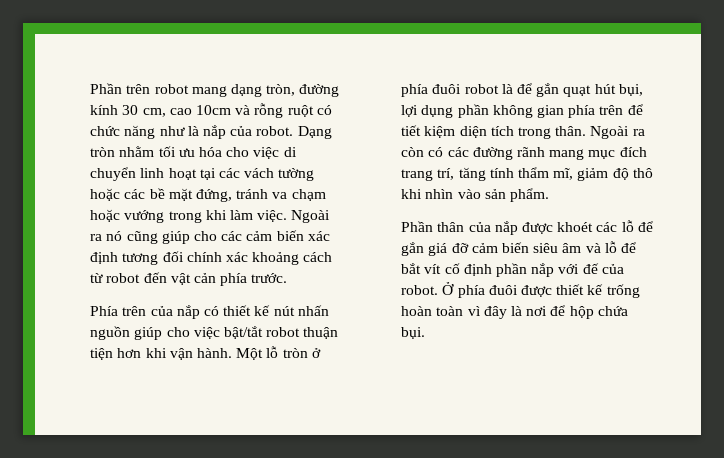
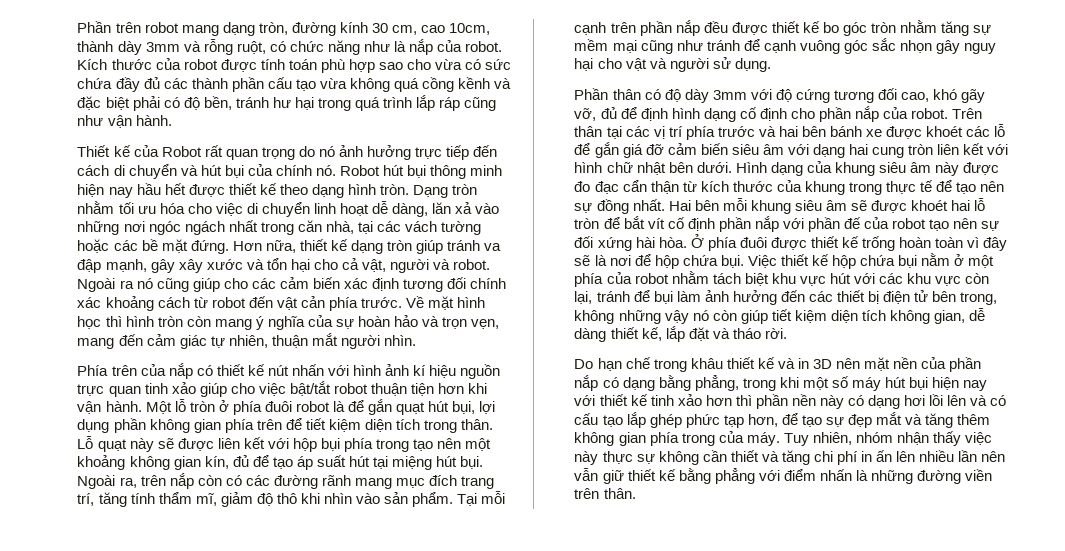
- Phần trên robot mang dạng tròn, đường kính 30 cm, cao 10cm và rỗng ruột có chức năng như là nắp của robot.
+ Phần trên robot mang dạng tròn, đường kính 30 cm, cao 10cm, thành dày 3mm và rỗng ruột, có chức năng như là nắp của robot.
+ Kích thước của robot được tính toán phù hợp sao cho vừa có sức chứa đầy đủ các thành phần cấu tạo vừa không quá cồng kềnh và đặc biệt phải có độ bền, tránh hư hại trong quá trình lắp ráp cũng như vận hành.
+ Thiết kế của Robot rất quan trọng do nó ảnh hưởng trực tiếp đến cách di chuyển và hút bụi của chính nó. Robot hút bụi thông minh hiện nay hầu hết được thiết kế theo dạng hình tròn.
- Dạng tròn nhằm tối ưu hóa cho việc di chuyển linh hoạt tại các vách tường hoặc các bề mặt đứng, tránh va chạm hoặc vướng trong khi làm việc.
+ Dạng tròn nhằm tối ưu hóa cho việc di chuyển linh hoạt dễ dàng, lăn xả vào những nơi ngóc ngách nhất trong căn nhà, tại các vách tường hoặc các bề mặt đứng. Hơn nữa, thiết kế dạng tròn giúp tránh va đập mạnh, gây xây xước và tổn hại cho cả vật, người và robot.
+ Về mặt hình học thì hình tròn còn mang ý nghĩa của sự hoàn hảo và trọn vẹn, mang đến cảm giác tự nhiên, thuận mắt người nhìn.
- Phía trên của nắp có thiết kế nút nhấn nguồn giúp cho việc bật/tắt robot thuận tiện hơn khi vận hành.
+ Phía trên của nắp có thiết kế nút nhấn với hình ảnh kí hiệu nguồn trực quan tinh xảo giúp cho việc bật/tắt robot thuận tiện hơn khi vận hành.
- Ngoài ra còn có các đường rãnh mang mục đích trang trí, tăng tính thẩm mĩ, giảm độ thô khi nhìn vào sản phẩm.
- Phần thân của nắp được khoét các lỗ để gắn giá đỡ cảm biến siêu âm và lỗ để bắt vít cố định phần nắp với đế của robot.
+ Lỗ quạt này sẽ được liên kết với hộp bụi phía trong tạo nên một khoảng không gian kín, đủ để tạo áp suất hút tại miệng hút bụi. Ngoài ra, trên nắp còn có các đường rãnh mang mục đích trang trí, tăng tính thẩm mĩ, giảm độ thô khi nhìn vào sản phẩm. Tại mỗi cạnh trên phần nắp đều được thiết kế bo góc tròn nhằm tăng sự mềm mại cũng như tránh để cạnh vuông góc sắc nhọn gây nguy hại cho vật và người sử dụng.
+ Phần thân có độ dày 3mm với độ cứng tương đối cao, khó gãy vỡ, đủ để định hình dạng cố định cho phần nắp của robot. Trên thân tại các vị trí phía trước và hai bên bánh xe được khoét các lỗ để gắn giá đỡ cảm biến siêu âm với dạng hai cung tròn liên kết với hình chữ nhật bên dưới. Hình dạng của khung siêu âm này được đo đạc cẩn thận từ kích thước của khung trong thực tế để tạo nên sự đồng nhất. Hai bên mỗi khung siêu âm sẽ được khoét hai lỗ tròn để bắt vít cố định phần nắp với phần đế của robot tạo nên sự đối xứng hài hòa.
- Ở phía đuôi được thiết kế trống hoàn toàn vì đây là nơi để hộp chứa bụi.
+ Ở phía đuôi được thiết kế trống hoàn toàn vì đây sẽ là nơi để hộp chứa bụi.
+ Việc thiết kế hộp chứa bụi nằm ở một phía của robot nhằm tách biệt khu vực hút với các khu vực còn lại, tránh để bụi làm ảnh hưởng đến các thiết bị điện tử bên trong, không những vậy nó còn giúp tiết kiệm diện tích không gian, dễ dàng thiết kế, lắp đặt và tháo rời.
+ Do hạn chế trong khâu thiết kế và in 3D nên mặt nền của phần nắp có dạng bằng phẳng, trong khi một số máy hút bụi hiện nay với thiết kế tinh xảo hơn thì phần nền này có dạng hơi lồi lên và có cấu tạo lắp ghép phức tạp hơn, để tạo sự đẹp mắt và tăng thêm không gian phía trong của máy. Tuy nhiên, nhóm nhận thấy việc này thực sự không cần thiết và tăng chi phí in ấn lên nhiều lần nên vẫn giữ thiết kế bằng phẳng với điểm nhấn là những đường viền trên thân.

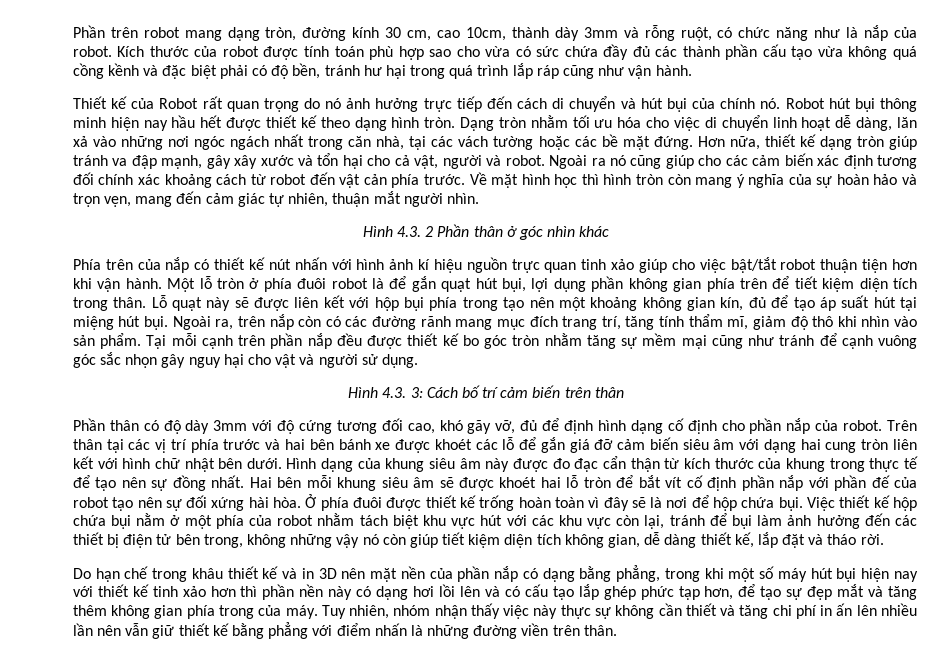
+ Hình 4.3. 2 Phần thân ở góc nhìn khác
+ Hình 4.3. 3: Cách bố trí cảm biến trên thân

